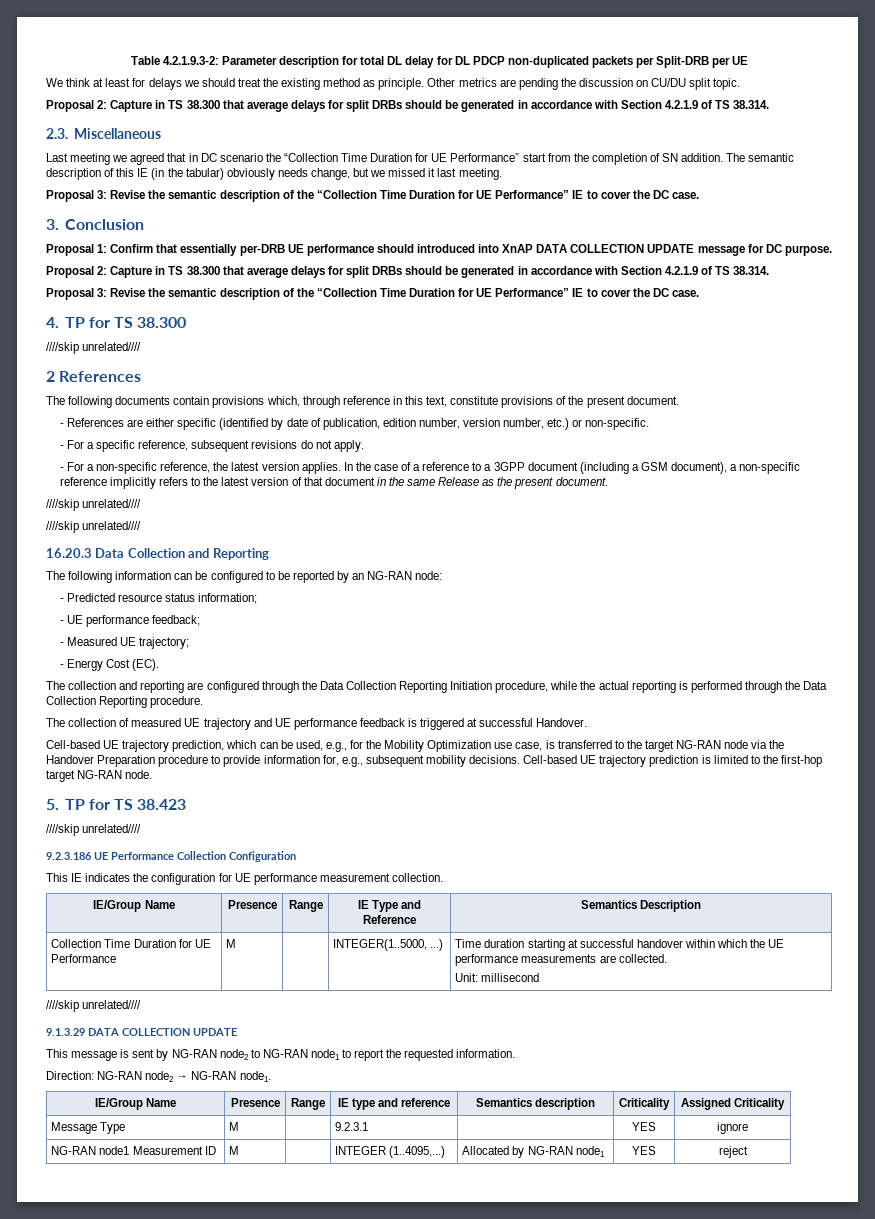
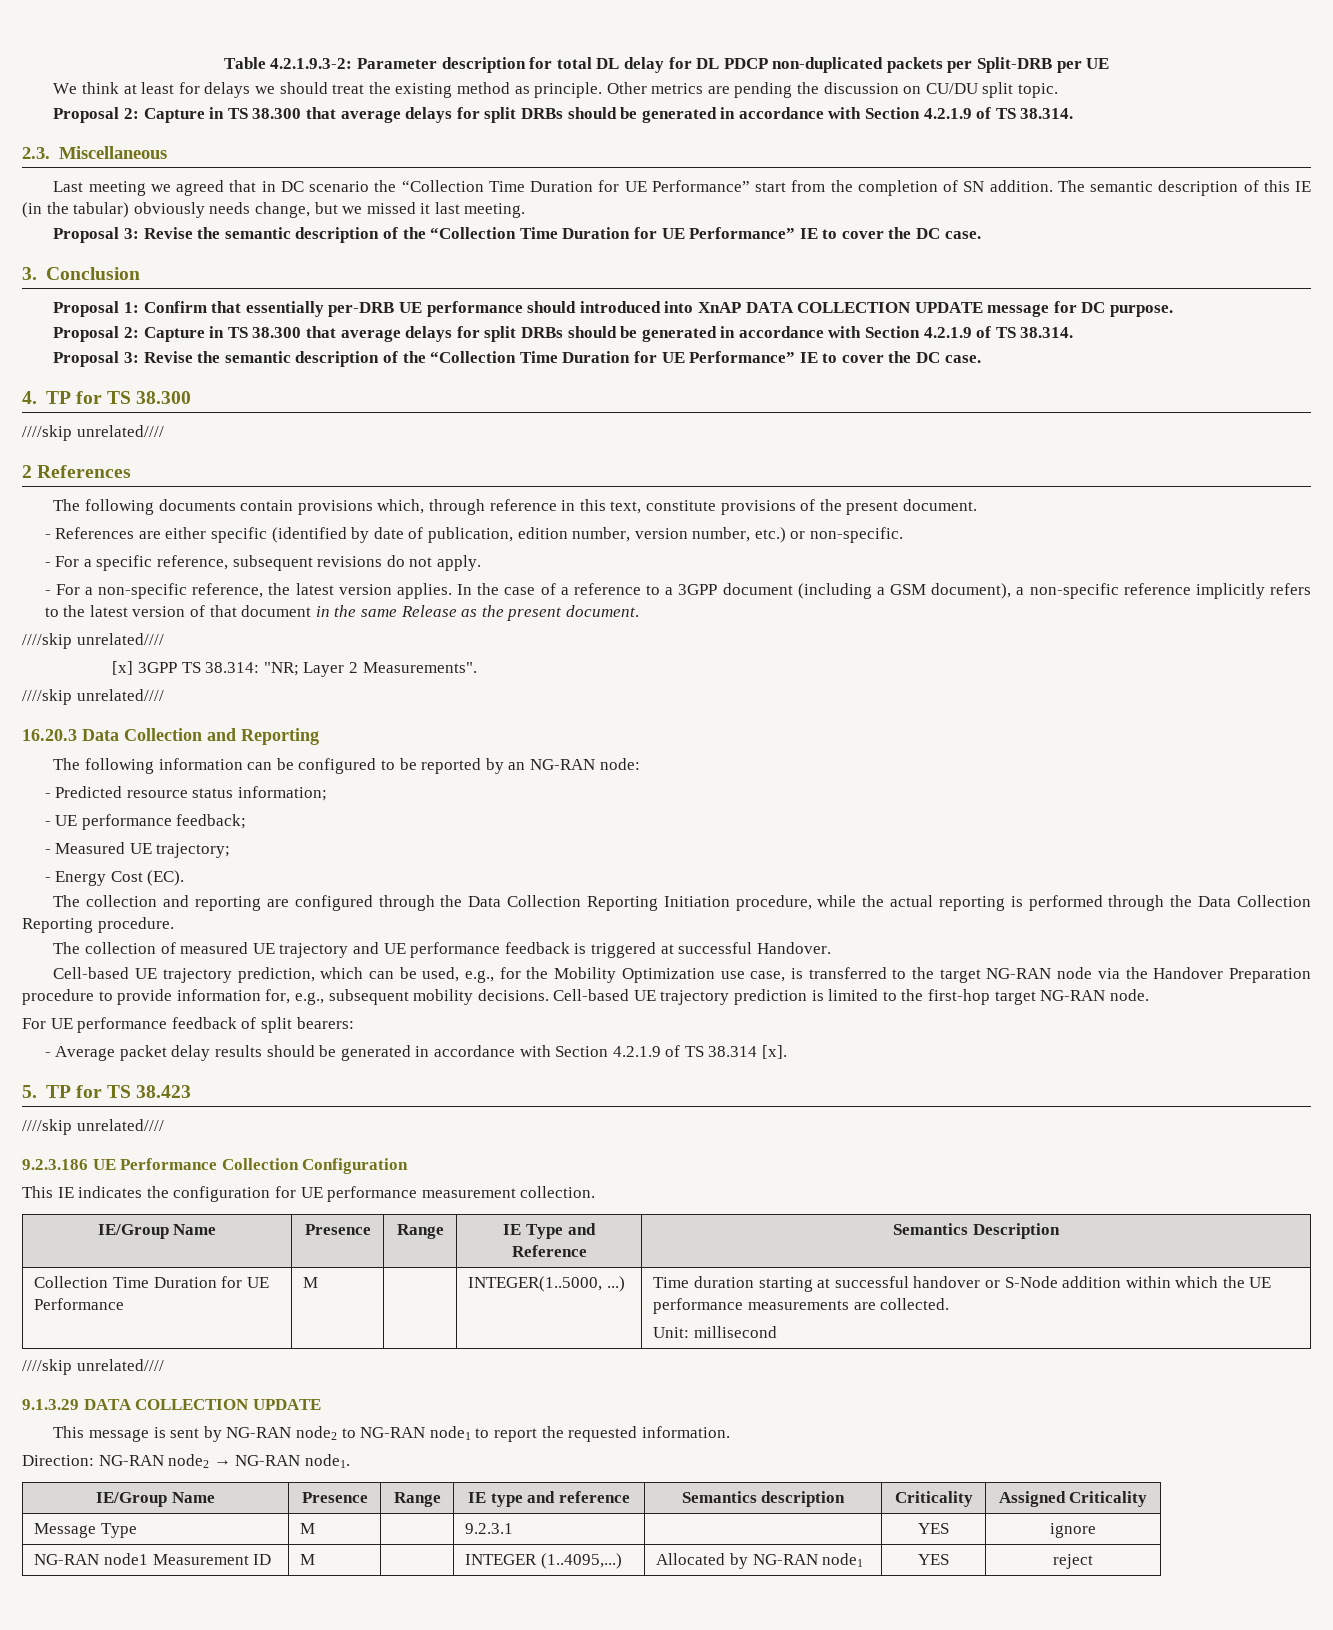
+ [x] 3GPP TS 38.314: "NR; Layer 2 Measurements".
+ For UE performance feedback of split bearers:
+ - Average packet delay results should be generated in accordance with Section 4.2.1.9 of TS 38.314 [x].
- Collection Time Duration for UE Performance | M | | INTEGER(1..5000, ...) | Time duration starting at successful handover within which the UE performance measurements are collected.
+ Collection Time Duration for UE Performance | M | | INTEGER(1..5000, ...) | Time duration starting at successful handover or S-Node addition within which the UE performance measurements are collected.

